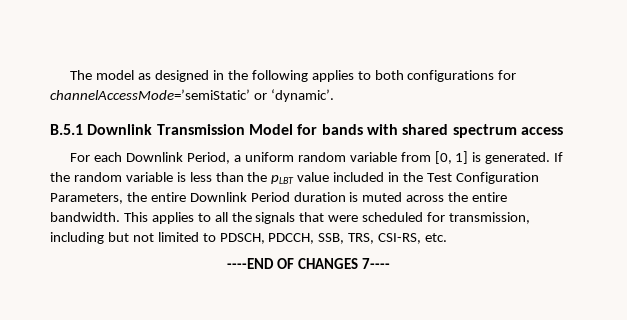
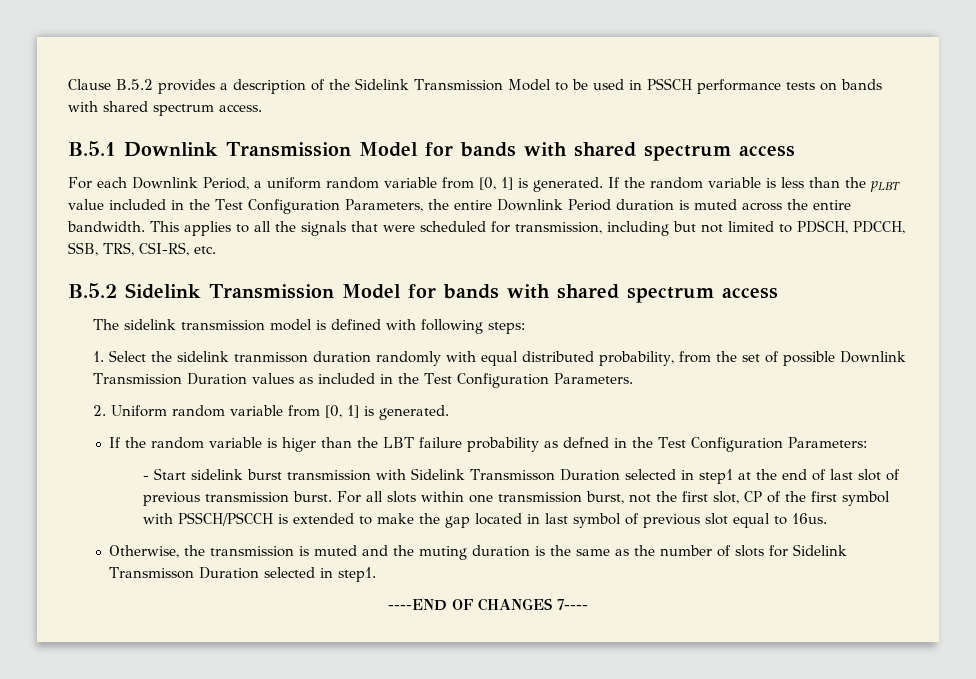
- The model as designed in the following applies to both configurations for channelAccessMode=’semiStatic’ or ‘dynamic’.
+ Clause B.5.2 provides a description of the Sidelink Transmission Model to be used in PSSCH performance tests on bands with shared spectrum access.
+ B.5.2 Sidelink Transmission Model for bands with shared spectrum access
+ The sidelink transmission model is defined with following steps:
+ 1. Select the sidelink tranmisson duration randomly with equal distributed probability, from the set of possible Downlink Transmission Duration values as included in the Test Configuration Parameters.
+ 2. Uniform random variable from [0, 1] is generated.
+ If the random variable is higer than the LBT failure probability as defned in the Test Configuration Parameters:
+ - Start sidelink burst transmission with Sidelink Transmisson Duration selected in step1 at the end of last slot of previous transmission burst. For all slots within one transmission burst, not the first slot, CP of the first symbol with PSSCH/PSCCH is extended to make the gap located in last symbol of previous slot equal to 16us.
+ Otherwise, the transmission is muted and the muting duration is the same as the number of slots for Sidelink Transmisson Duration selected in step1.

